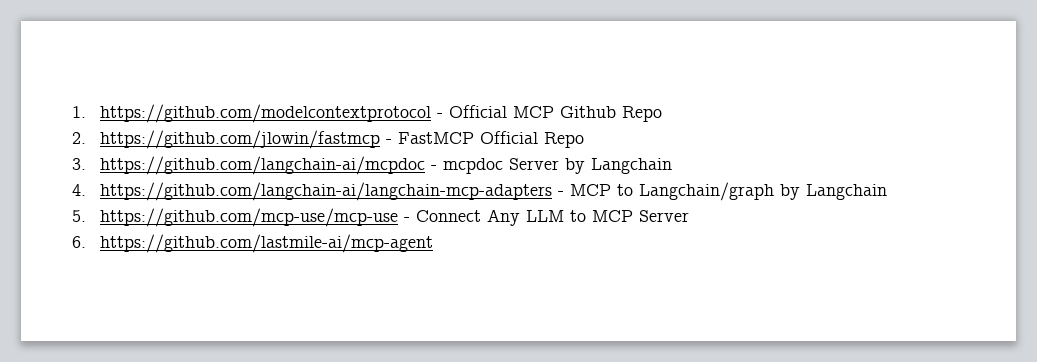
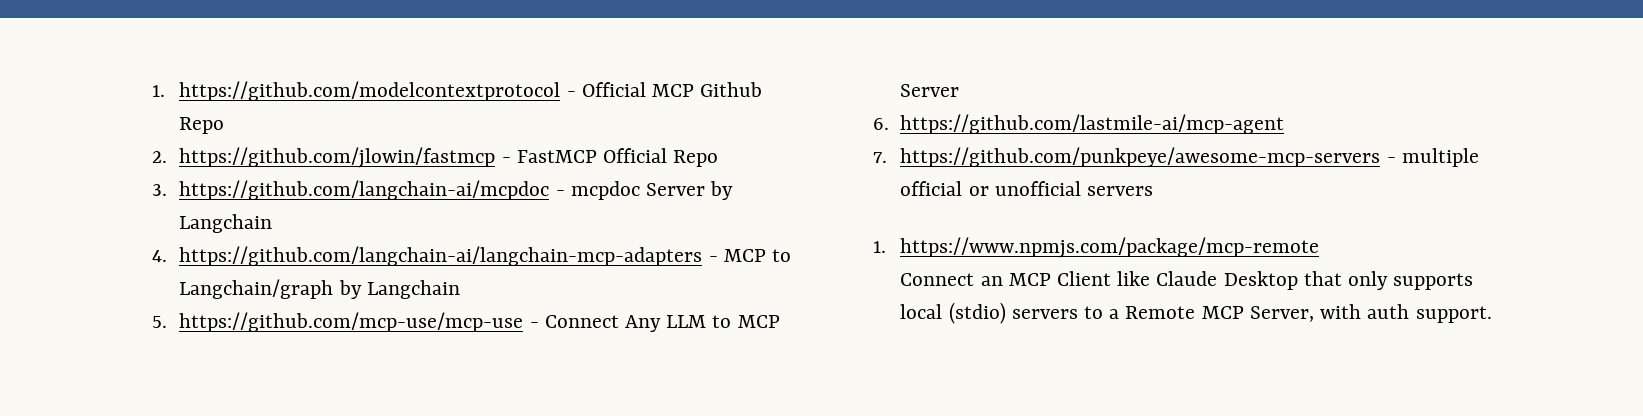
+ 7. https://github.com/punkpeye/awesome-mcp-servers - multiple official or unofficial servers
+ 1. https://www.npmjs.com/package/mcp-remote
+ Connect an MCP Client like Claude Desktop that only supports local (stdio) servers to a Remote MCP Server, with auth support.

